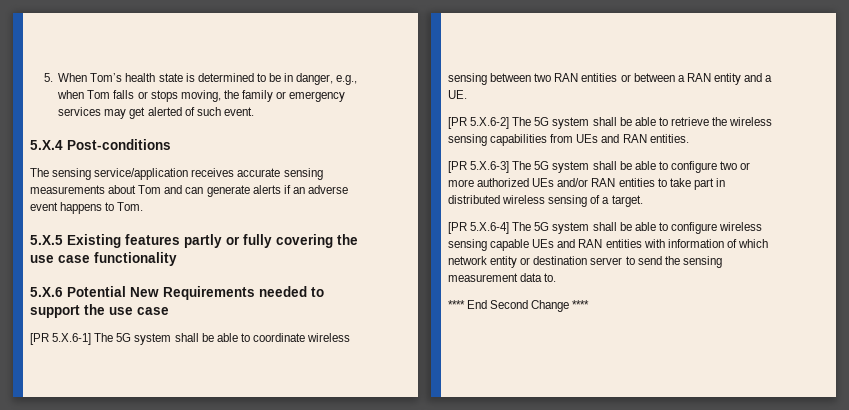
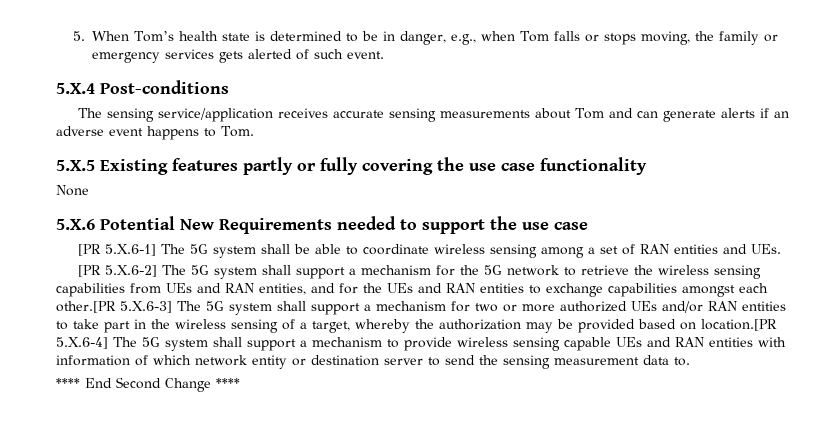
- 5. When Tom’s health state is determined to be in danger, e.g., when Tom falls or stops moving, the family or emergency services may get alerted of such event.
+ 5. When Tom’s health state is determined to be in danger, e.g., when Tom falls or stops moving, the family or emergency services gets alerted of such event.
+ None
- [PR 5.X.6-1] The 5G system shall be able to coordinate wireless sensing between two RAN entities or between a RAN entity and a UE.
+ [PR 5.X.6-1] The 5G system shall be able to coordinate wireless sensing among a set of RAN entities and UEs.
- [PR 5.X.6-2] The 5G system shall be able to retrieve the wireless sensing capabilities from UEs and RAN entities.
- [PR 5.X.6-3] The 5G system shall be able to configure two or more authorized UEs and/or RAN entities to take part in distributed wireless sensing of a target.
- [PR 5.X.6-4] The 5G system shall be able to configure wireless sensing capable UEs and RAN entities with information of which network entity or destination server to send the sensing measurement data to.
+ [PR 5.X.6-2] The 5G system shall support a mechanism for the 5G network to retrieve the wireless sensing capabilities from UEs and RAN entities, and for the UEs and RAN entities to exchange capabilities amongst each other.[PR 5.X.6-3] The 5G system shall support a mechanism for two or more authorized UEs and/or RAN entities to take part in the wireless sensing of a target, whereby the authorization may be provided based on location.[PR 5.X.6-4] The 5G system shall support a mechanism to provide wireless sensing capable UEs and RAN entities with information of which network entity or destination server to send the sensing measurement data to.

